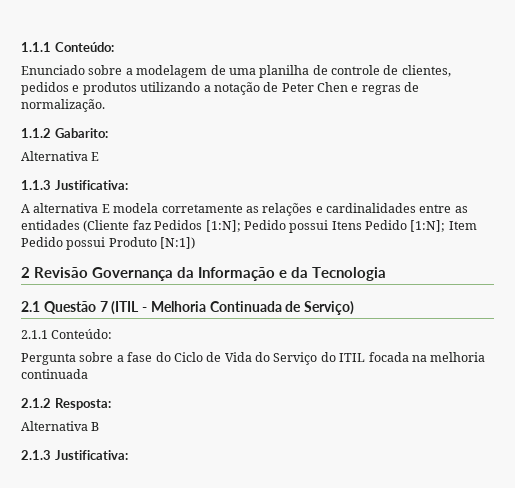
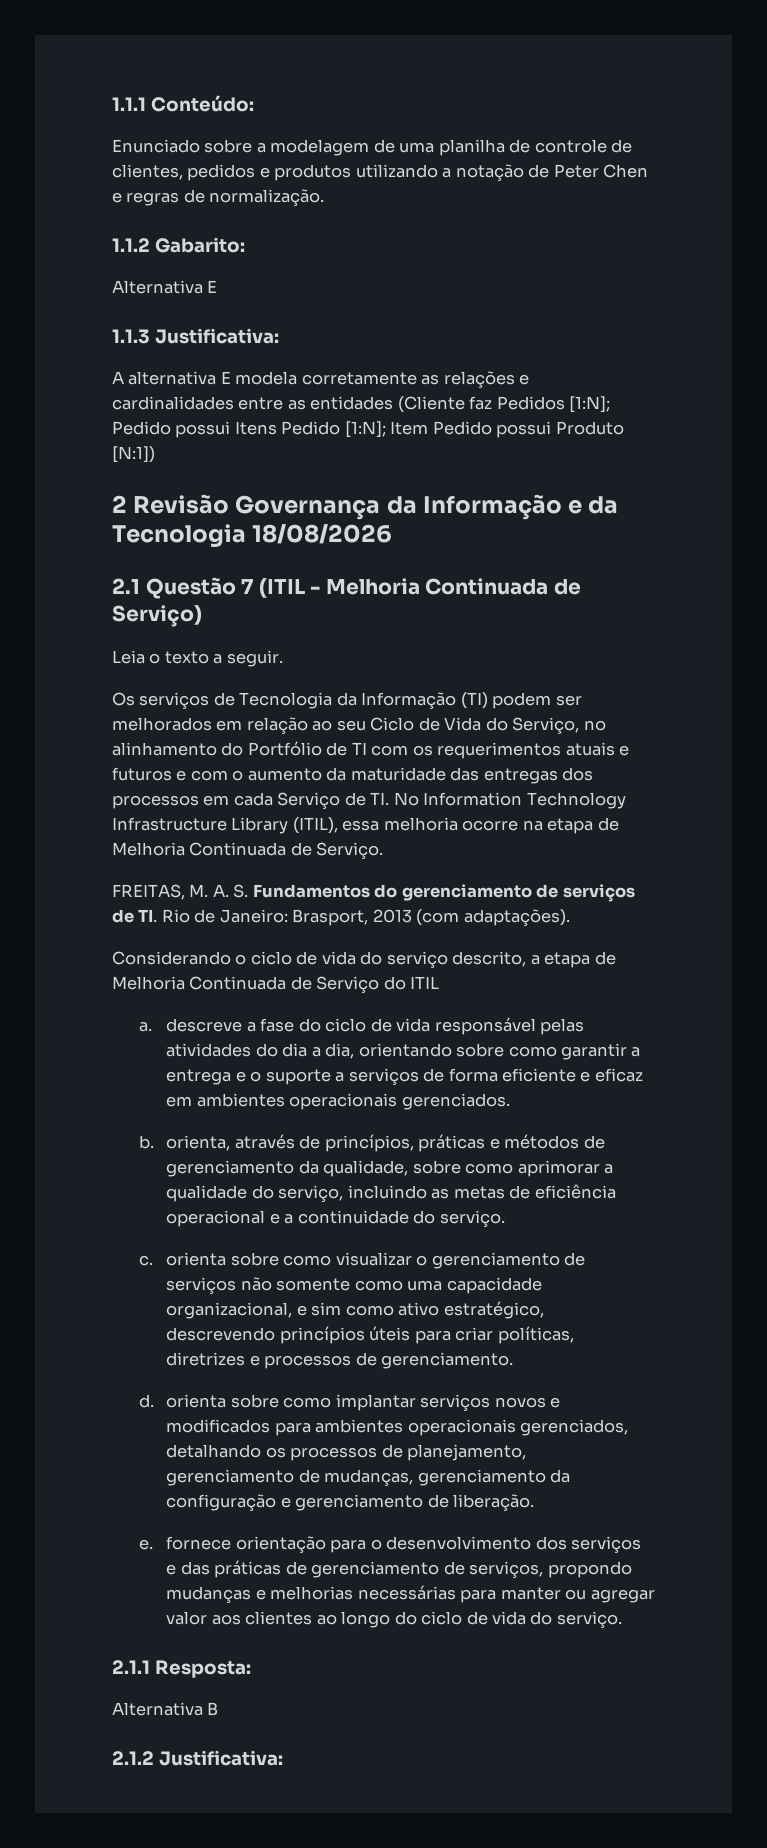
- 2 Revisão Governança da Informação e da Tecnologia
+ 2 Revisão Governança da Informação e da Tecnologia 18/08/2026
- 2.1.1 Conteúdo:
- Pergunta sobre a fase do Ciclo de Vida do Serviço do ITIL focada na melhoria continuada
- 2.1.2 Resposta:
+ Leia o texto a seguir.
+ Os serviços de Tecnologia da Informação (TI) podem ser melhorados em relação ao seu Ciclo de Vida do Serviço, no alinhamento do Portfólio de TI com os requerimentos atuais e futuros e com o aumento da maturidade das entregas dos processos em cada Serviço de TI. No Information Technology Infrastructure Library (ITIL), essa melhoria ocorre na etapa de Melhoria Continuada de Serviço.
+ FREITAS, M. A. S. Fundamentos do gerenciamento de serviços de TI. Rio de Janeiro: Brasport, 2013 (com adaptações).
+ Considerando o ciclo de vida do serviço descrito, a etapa de Melhoria Continuada de Serviço do ITIL
+ a. descreve a fase do ciclo de vida responsável pelas atividades do dia a dia, orientando sobre como garantir a entrega e o suporte a serviços de forma eficiente e eficaz em ambientes operacionais gerenciados.
+ b. orienta, através de princípios, práticas e métodos de gerenciamento da qualidade, sobre como aprimorar a qualidade do serviço, incluindo as metas de eficiência operacional e a continuidade do serviço.
+ c. orienta sobre como visualizar o gerenciamento de serviços não somente como uma capacidade organizacional, e sim como ativo estratégico, descrevendo princípios úteis para criar políticas, diretrizes e processos de gerenciamento.
+ d. orienta sobre como implantar serviços novos e modificados para ambientes operacionais gerenciados, detalhando os processos de planejamento, gerenciamento de mudanças, gerenciamento da configuração e gerenciamento de liberação.
+ e. fornece orientação para o desenvolvimento dos serviços e das práticas de gerenciamento de serviços, propondo mudanças e melhorias necessárias para manter ou agregar valor aos clientes ao longo do ciclo de vida do serviço.
+ 2.1.1 Resposta:
- 2.1.3 Justificativa:
+ 2.1.2 Justificativa:

